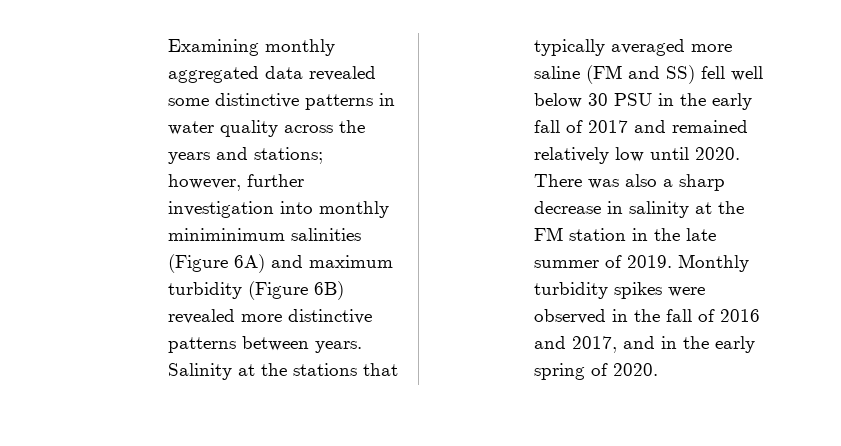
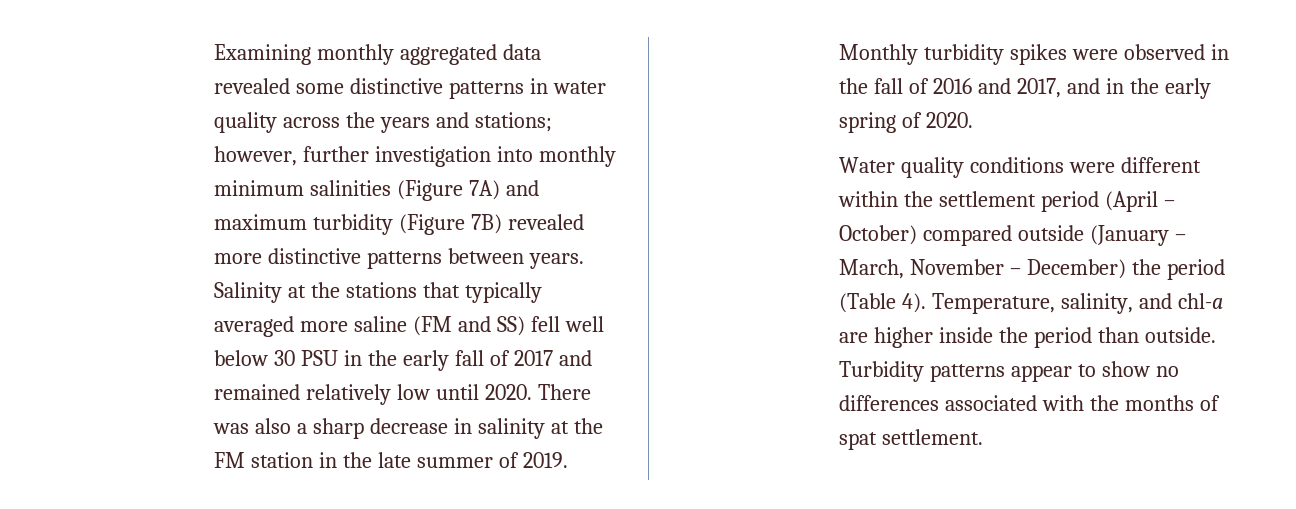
- Examining monthly aggregated data revealed some distinctive patterns in water quality across the years and stations; however, further investigation into monthly miniminimum salinities (Figure 6A) and maximum turbidity (Figure 6B) revealed more distinctive patterns between years.
+ Examining monthly aggregated data revealed some distinctive patterns in water quality across the years and stations; however, further investigation into monthly minimum salinities (Figure 7A) and maximum turbidity (Figure 7B) revealed more distinctive patterns between years.
+ Water quality conditions were different within the settlement period (April – October) compared outside (January – March, November – December) the period (Table 4). Temperature, salinity, and chl-a are higher inside the period than outside. Turbidity patterns appear to show no differences associated with the months of spat settlement.

